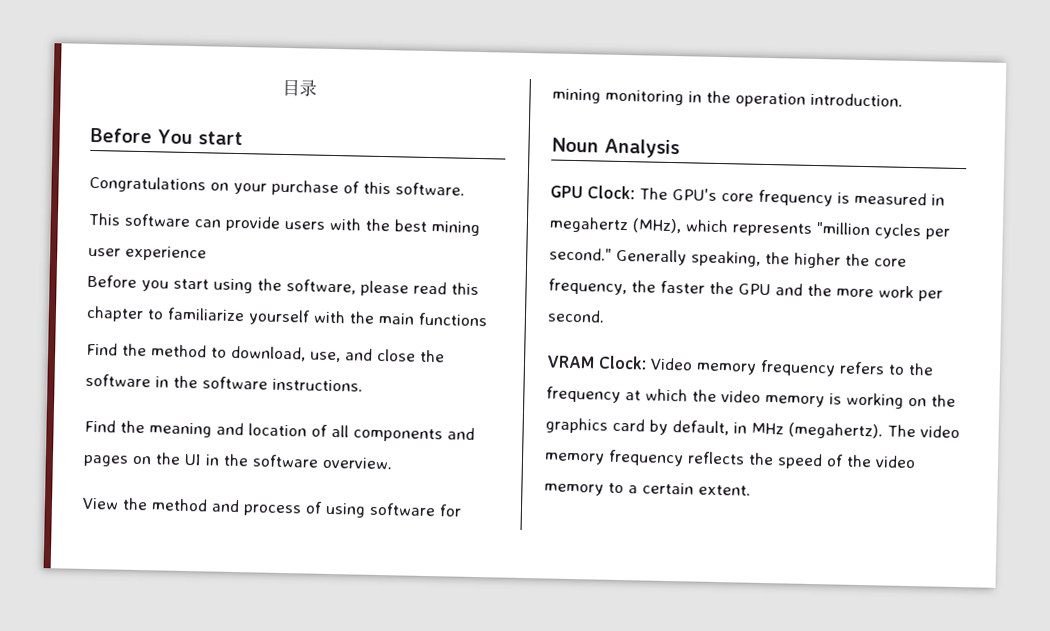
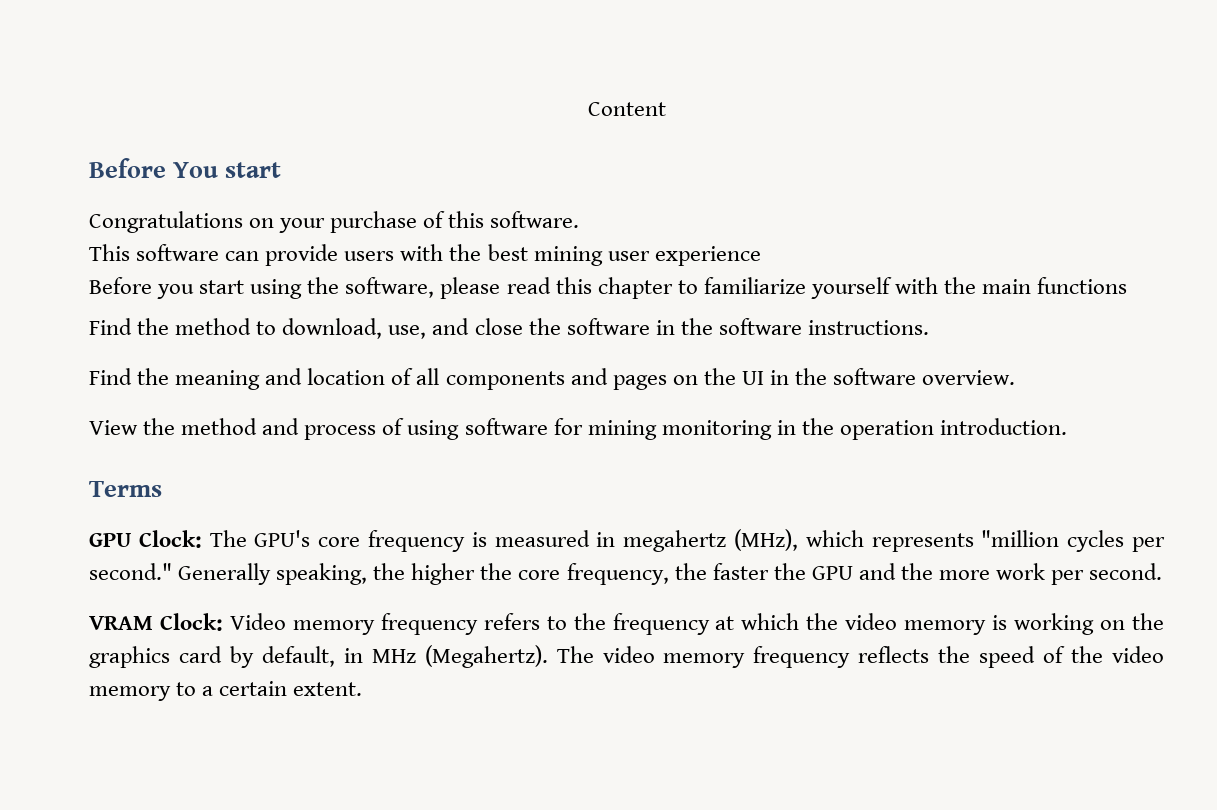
- 目录
+ Content
- Noun Analysis
+ Terms
- VRAM Clock: Video memory frequency refers to the frequency at which the video memory is working on the graphics card by default, in MHz (megahertz).
+ VRAM Clock: Video memory frequency refers to the frequency at which the video memory is working on the graphics card by default, in MHz (Megahertz).

